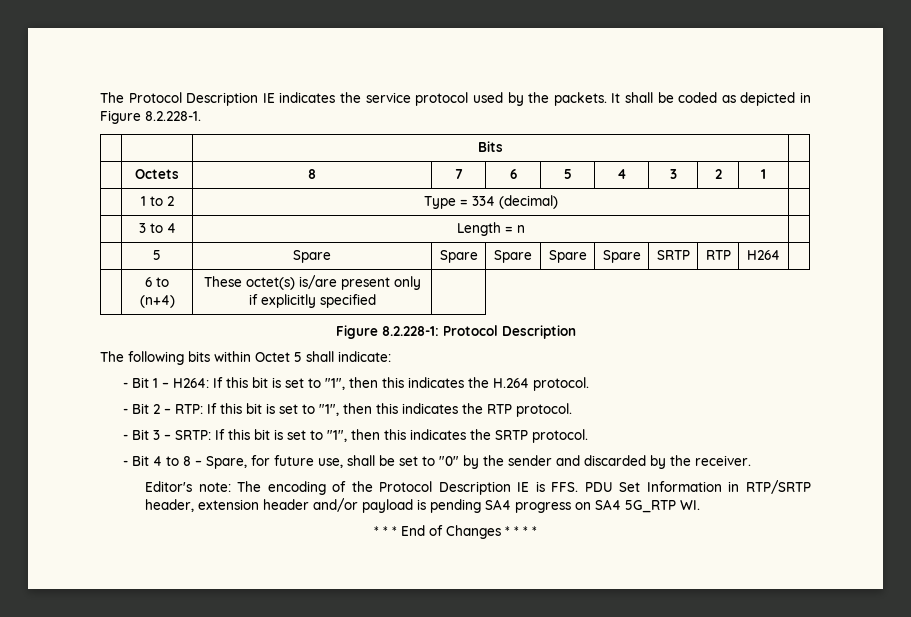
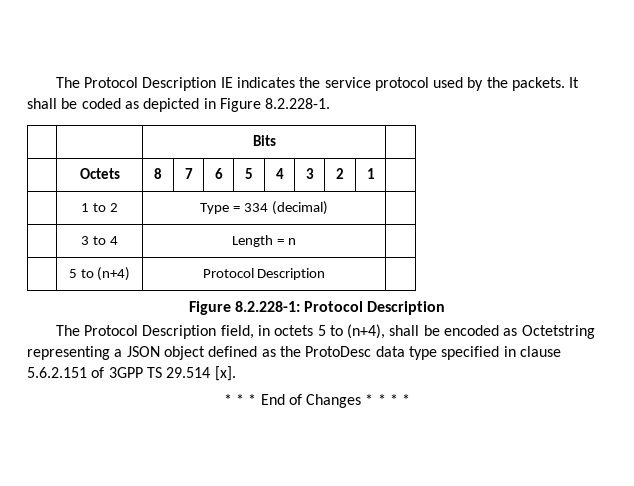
- | 5 | Spare | Spare | Spare | Spare | Spare | SRTP | RTP | H264 |
- | 6 to (n+4) | These octet(s) is/are present only if explicitly specified |
+ | 5 to (n+4) | Protocol Description |
- The following bits within Octet 5 shall indicate:
- - Bit 1 – H264: If this bit is set to "1", then this indicates the H.264 protocol.
- - Bit 2 – RTP: If this bit is set to "1", then this indicates the RTP protocol.
- - Bit 3 – SRTP: If this bit is set to "1", then this indicates the SRTP protocol.
- - Bit 4 to 8 – Spare, for future use, shall be set to "0" by the sender and discarded by the receiver.
- Editor's note: The encoding of the Protocol Description IE is FFS. PDU Set Information in RTP/SRTP header, extension header and/or payload is pending SA4 progress on SA4 5G_RTP WI.
+ The Protocol Description field, in octets 5 to (n+4), shall be encoded as Octetstring representing a JSON object defined as the ProtoDesc data type specified in clause 5.6.2.151 of 3GPP TS 29.514 [x].

